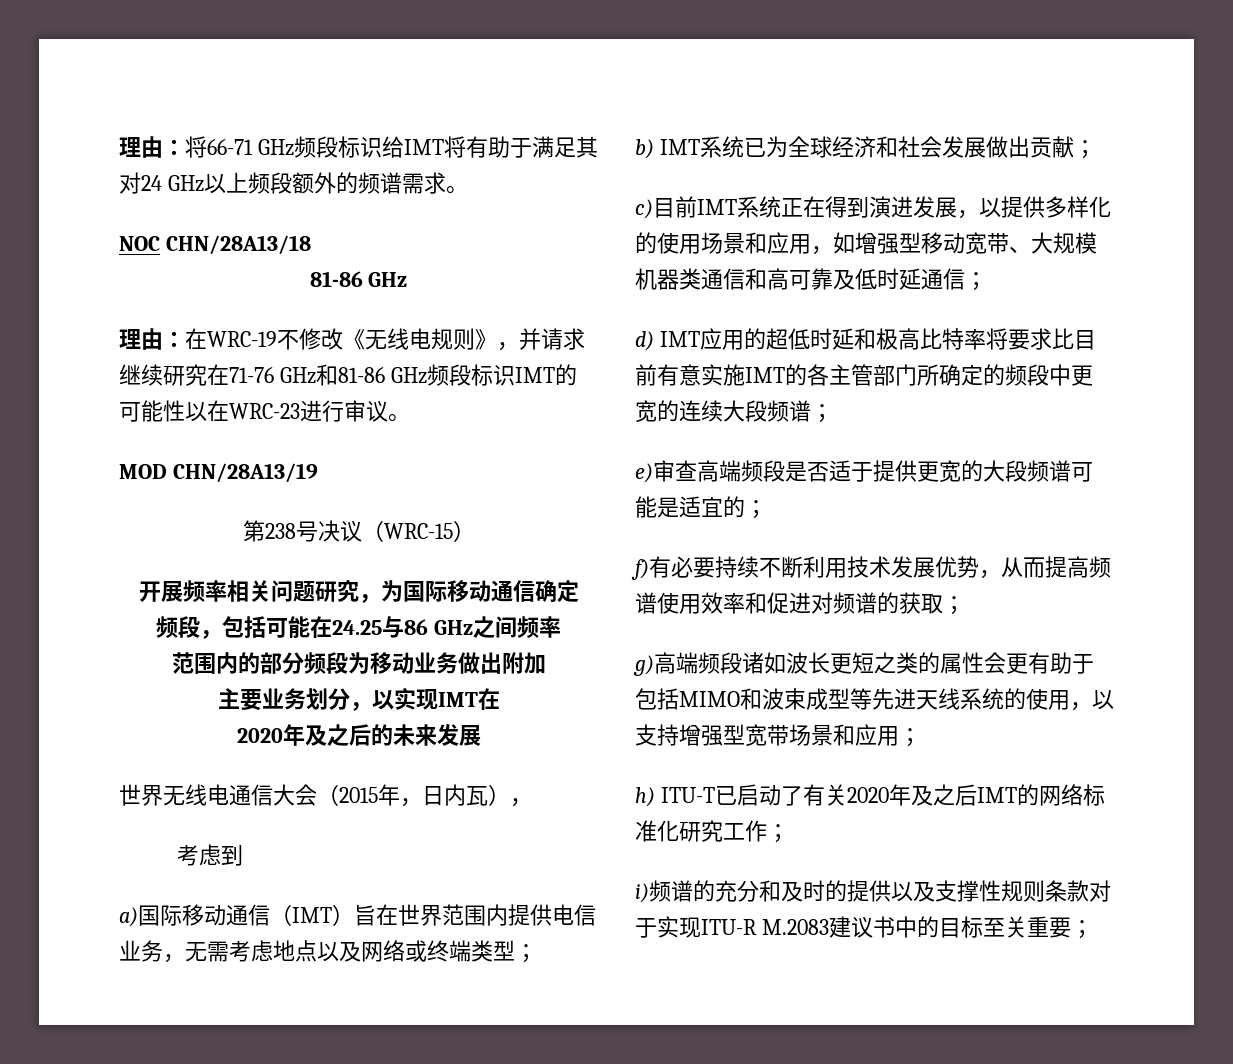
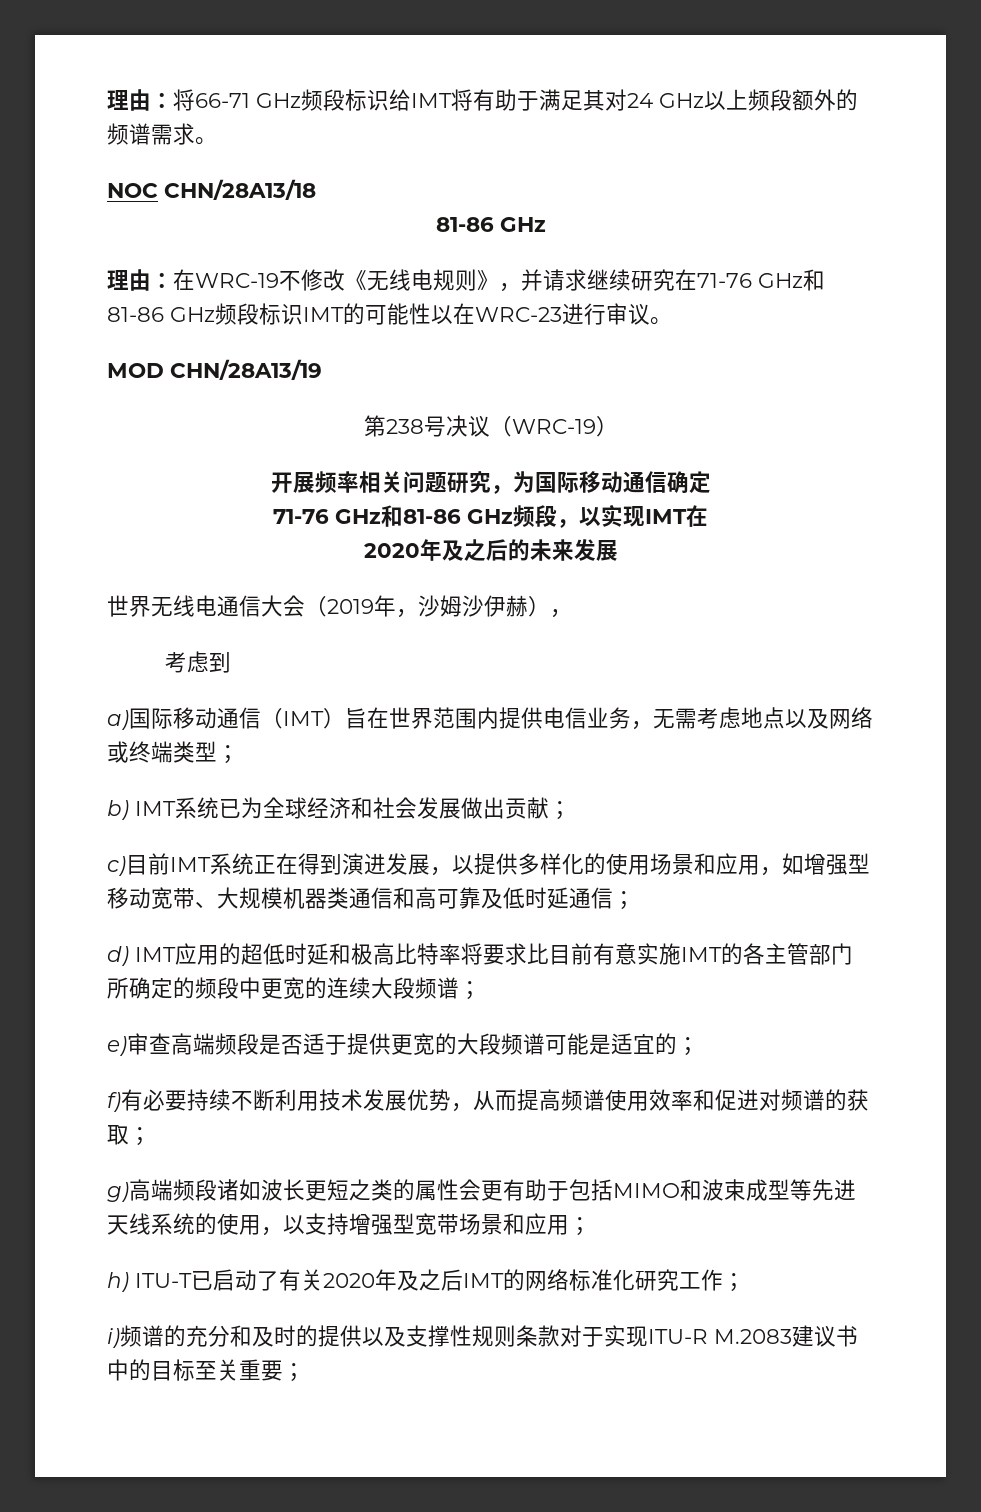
- 第238号决议（WRC-15）
+ 第238号决议（WRC-19）
- 频段，包括可能在24.25与86 GHz之间频率
- 范围内的部分频段为移动业务做出附加
- 主要业务划分，以实现IMT在
+ 71-76 GHz和81-86 GHz频段，以实现IMT在
- 世界无线电通信大会（2015年，日内瓦），
+ 世界无线电通信大会（2019年，沙姆沙伊赫），

